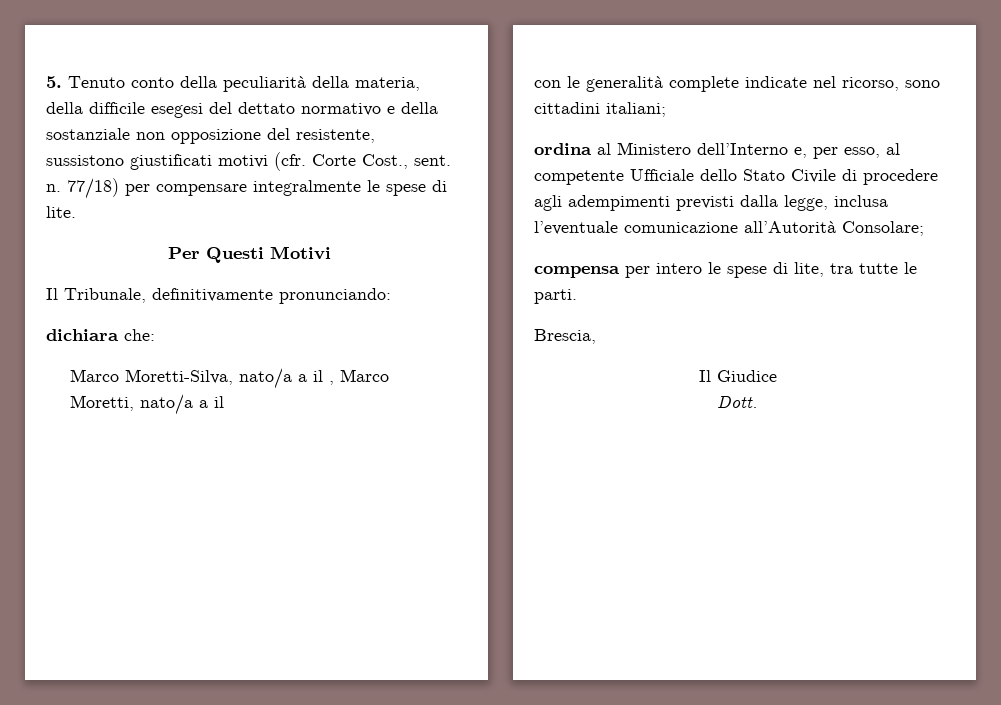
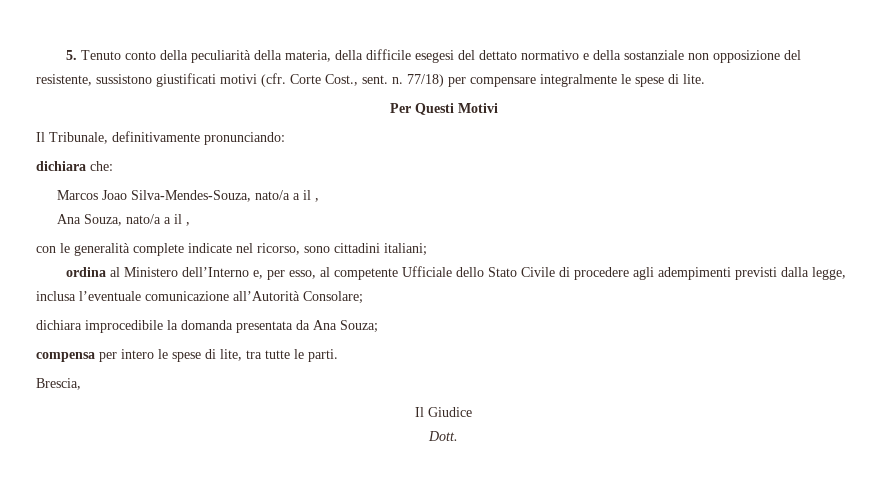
- Marco Moretti-Silva, nato/a a il , Marco Moretti, nato/a a il
+ Marcos Joao Silva-Mendes-Souza, nato/a a il ,
+ Ana Souza, nato/a a il ,
+ dichiara improcedibile la domanda presentata da Ana Souza;

